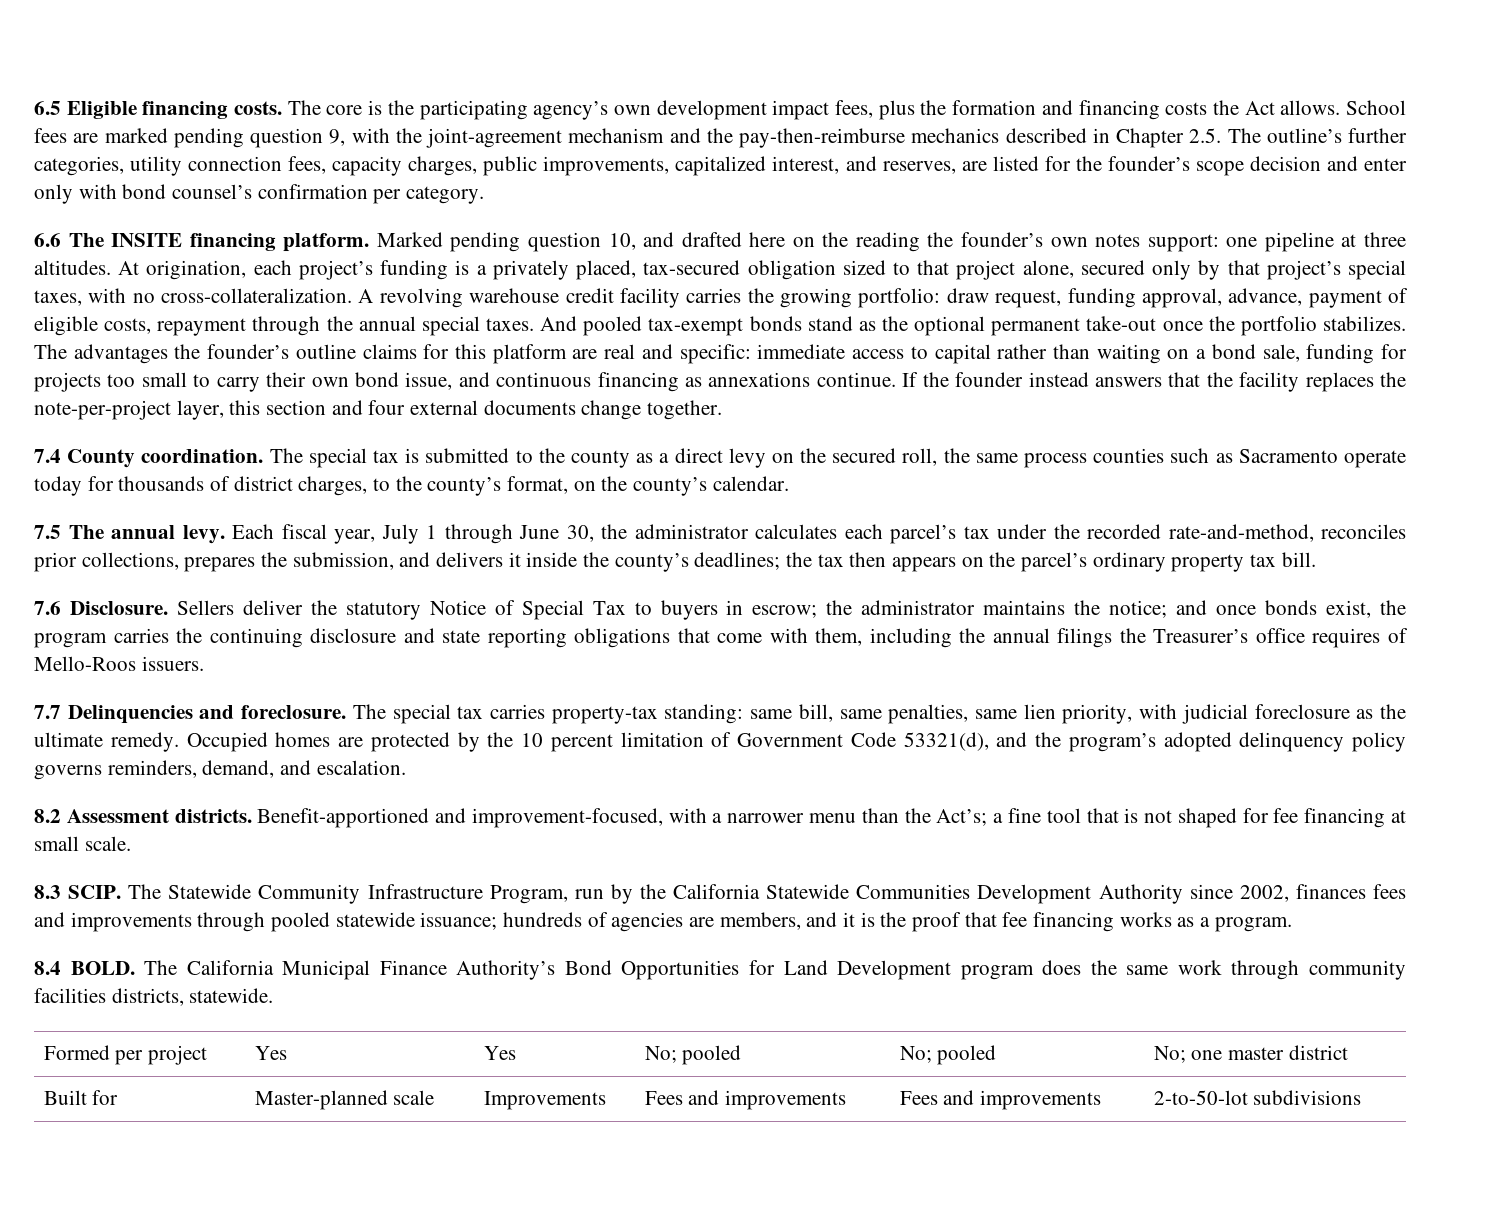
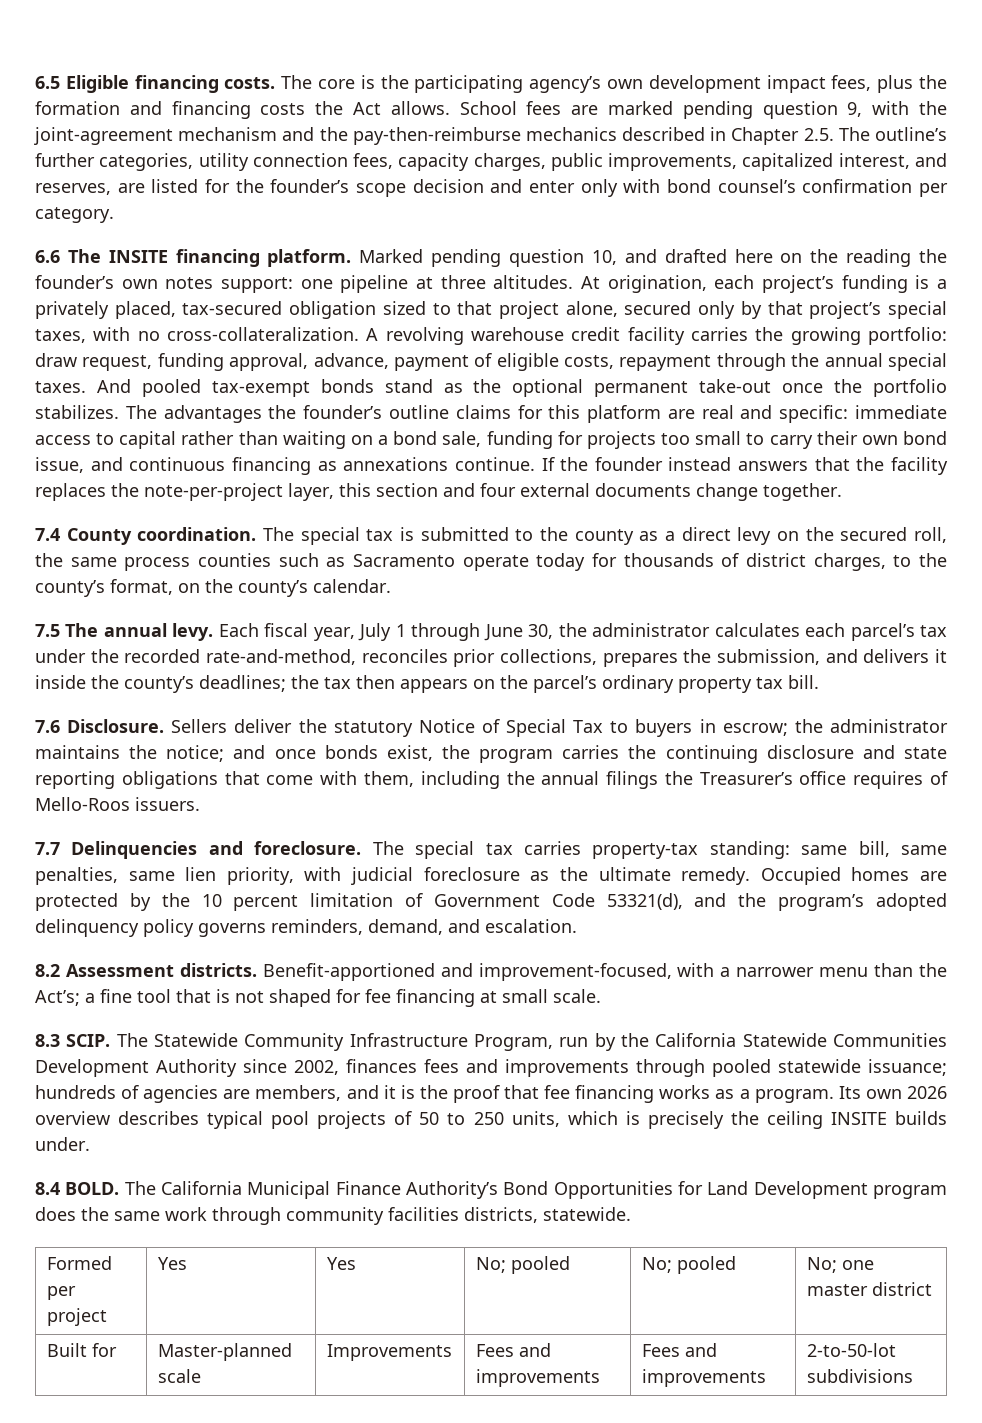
+ Its own 2026 overview describes typical pool projects of 50 to 250 units, which is precisely the ceiling INSITE builds under.

